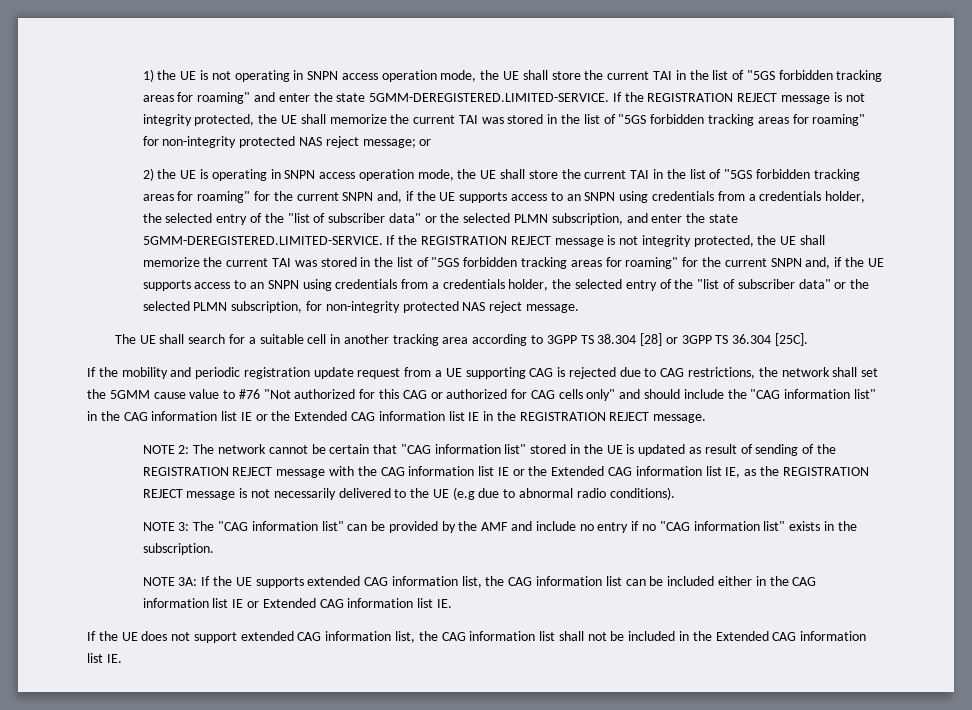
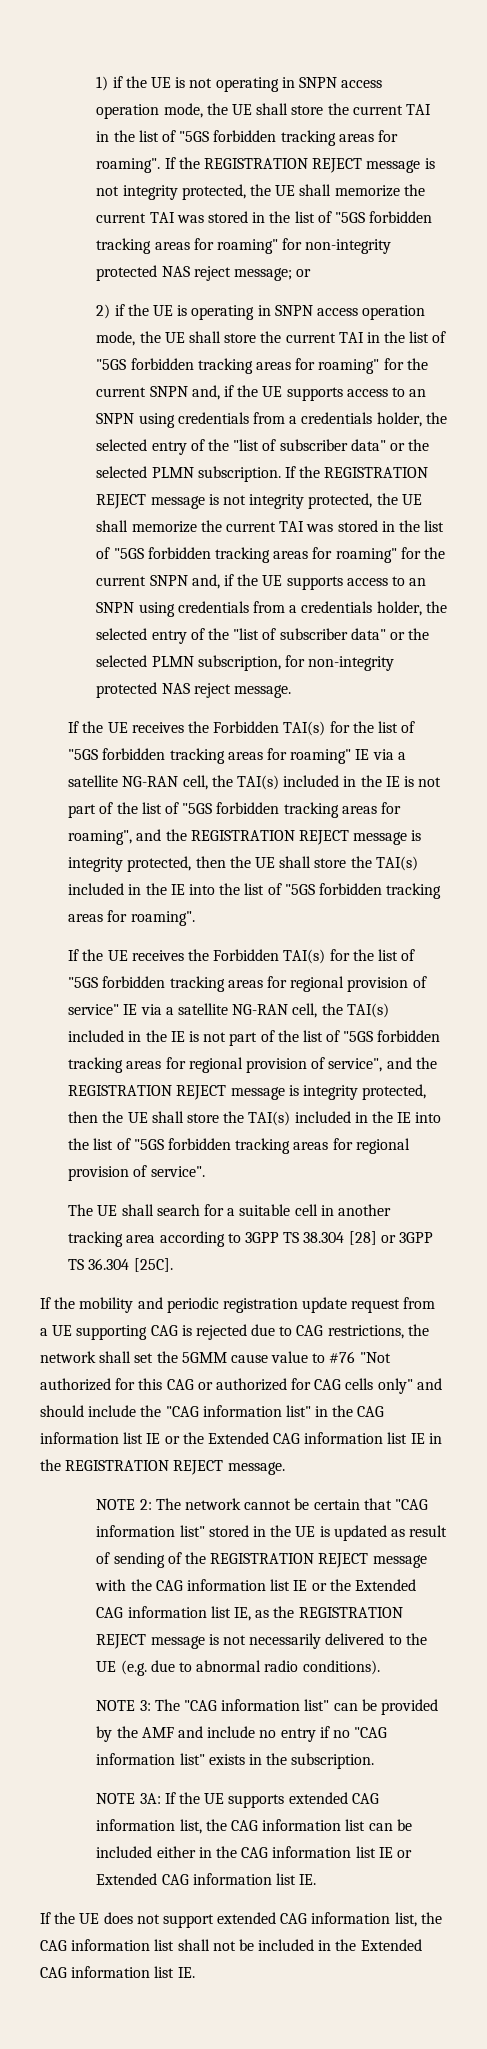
- 1) the UE is not operating in SNPN access operation mode, the UE shall store the current TAI in the list of "5GS forbidden tracking areas for roaming" and enter the state 5GMM-DEREGISTERED.LIMITED-SERVICE. If the REGISTRATION REJECT message is not integrity protected, the UE shall memorize the current TAI was stored in the list of "5GS forbidden tracking areas for roaming" for non-integrity protected NAS reject message;
+ 1) if the UE is not operating in SNPN access operation mode, the UE shall store the current TAI in the list of "5GS forbidden tracking areas for roaming". If the REGISTRATION REJECT message is not integrity protected, the UE shall memorize the current TAI was stored in the list of "5GS forbidden tracking areas for roaming" for non-integrity protected NAS reject message;
- 2) the UE is operating in SNPN access operation mode, the UE shall store the current TAI in the list of "5GS forbidden tracking areas for roaming" for the current SNPN and, if the UE supports access to an SNPN using credentials from a credentials holder, the selected entry of the "list of subscriber data" or the selected PLMN subscription, and enter the state 5GMM-DEREGISTERED.LIMITED-SERVICE. If the REGISTRATION REJECT message is not integrity protected, the UE shall memorize the current TAI was stored in the list of "5GS forbidden tracking areas for roaming" for the current SNPN and, if the UE supports access to an SNPN using credentials from a credentials holder, the selected entry of the "list of subscriber data" or the selected PLMN subscription, for non-integrity protected NAS reject message.
+ 2) if the UE is operating in SNPN access operation mode, the UE shall store the current TAI in the list of "5GS forbidden tracking areas for roaming" for the current SNPN and, if the UE supports access to an SNPN using credentials from a credentials holder, the selected entry of the "list of subscriber data" or the selected PLMN subscription. If the REGISTRATION REJECT message is not integrity protected, the UE shall memorize the current TAI was stored in the list of "5GS forbidden tracking areas for roaming" for the current SNPN and, if the UE supports access to an SNPN using credentials from a credentials holder, the selected entry of the "list of subscriber data" or the selected PLMN subscription, for non-integrity protected NAS reject message.
+ If the UE receives the Forbidden TAI(s) for the list of "5GS forbidden tracking areas for roaming" IE via a satellite NG-RAN cell, the TAI(s) included in the IE is not part of the list of "5GS forbidden tracking areas for roaming", and the REGISTRATION REJECT message is integrity protected, then the UE shall store the TAI(s) included in the IE into the list of "5GS forbidden tracking areas for roaming".
+ If the UE receives the Forbidden TAI(s) for the list of "5GS forbidden tracking areas for regional provision of service" IE via a satellite NG-RAN cell, the TAI(s) included in the IE is not part of the list of "5GS forbidden tracking areas for regional provision of service", and the REGISTRATION REJECT message is integrity protected, then the UE shall store the TAI(s) included in the IE into the list of "5GS forbidden tracking areas for regional provision of service".
- NOTE 2: The network cannot be certain that "CAG information list" stored in the UE is updated as result of sending of the REGISTRATION REJECT message with the CAG information list IE or the Extended CAG information list IE, as the REGISTRATION REJECT message is not necessarily delivered to the UE (e.g due to abnormal radio conditions).
+ NOTE 2: The network cannot be certain that "CAG information list" stored in the UE is updated as result of sending of the REGISTRATION REJECT message with the CAG information list IE or the Extended CAG information list IE, as the REGISTRATION REJECT message is not necessarily delivered to the UE (e.g. due to abnormal radio conditions).

